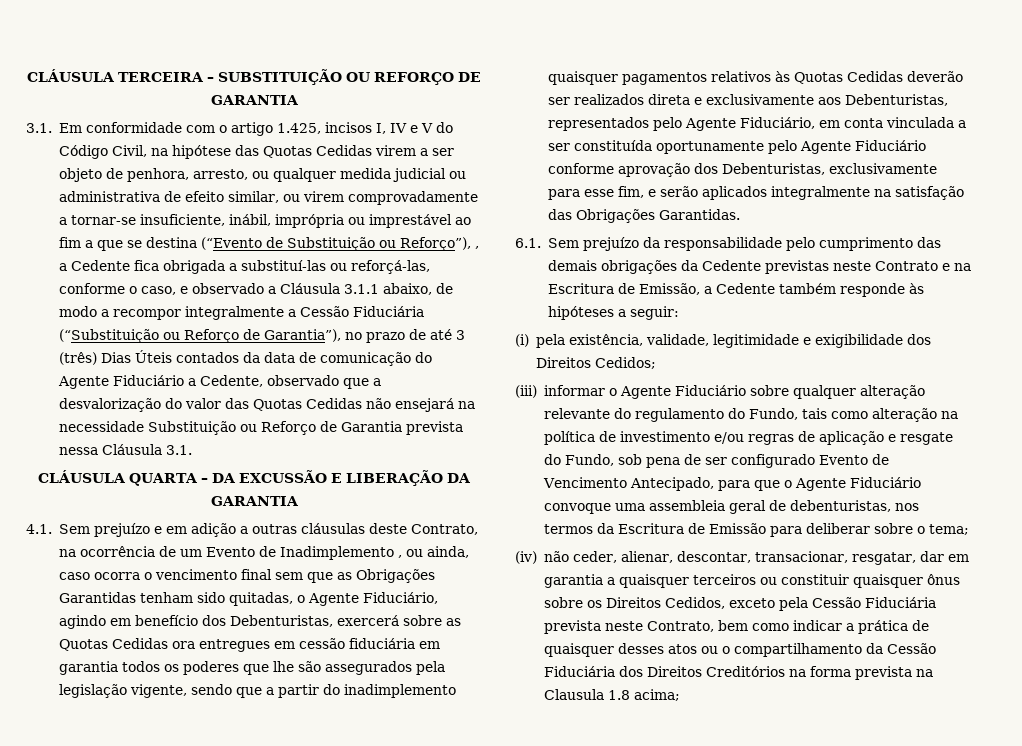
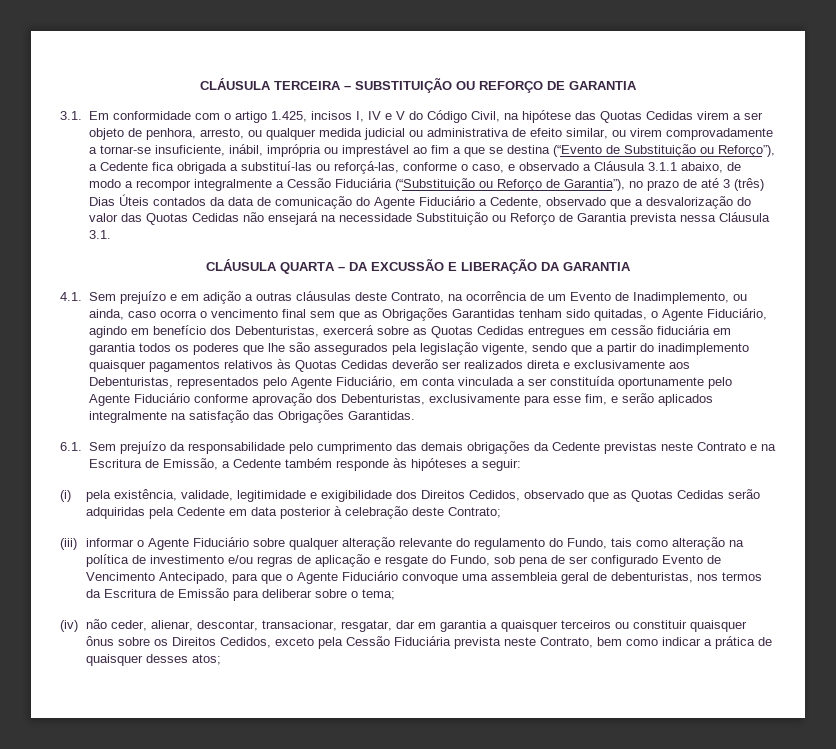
- 3.1. Em conformidade com o artigo 1.425, incisos I, IV e V do Código Civil, na hipótese das Quotas Cedidas virem a ser objeto de penhora, arresto, ou qualquer medida judicial ou administrativa de efeito similar, ou virem comprovadamente a tornar-se insuficiente, inábil, imprópria ou imprestável ao fim a que se destina (“Evento de Substituição ou Reforço”), , a Cedente fica obrigada a substituí-las ou reforçá-las, conforme o caso, e observado a Cláusula 3.1.1 abaixo, de modo a recompor integralmente a Cessão Fiduciária (“Substituição ou Reforço de Garantia”), no prazo de até 3 (três) Dias Úteis contados da data de comunicação do Agente Fiduciário a Cedente, observado que a desvalorização do valor das Quotas Cedidas não ensejará na necessidade Substituição ou Reforço de Garantia prevista nessa Cláusula 3.1.
+ 3.1. Em conformidade com o artigo 1.425, incisos I, IV e V do Código Civil, na hipótese das Quotas Cedidas virem a ser objeto de penhora, arresto, ou qualquer medida judicial ou administrativa de efeito similar, ou virem comprovadamente a tornar-se insuficiente, inábil, imprópria ou imprestável ao fim a que se destina (“Evento de Substituição ou Reforço”), a Cedente fica obrigada a substituí-las ou reforçá-las, conforme o caso, e observado a Cláusula 3.1.1 abaixo, de modo a recompor integralmente a Cessão Fiduciária (“Substituição ou Reforço de Garantia”), no prazo de até 3 (três) Dias Úteis contados da data de comunicação do Agente Fiduciário a Cedente, observado que a desvalorização do valor das Quotas Cedidas não ensejará na necessidade Substituição ou Reforço de Garantia prevista nessa Cláusula 3.1.
- 4.1. Sem prejuízo e em adição a outras cláusulas deste Contrato, na ocorrência de um Evento de Inadimplemento , ou ainda, caso ocorra o vencimento final sem que as Obrigações Garantidas tenham sido quitadas, o Agente Fiduciário, agindo em benefício dos Debenturistas, exercerá sobre as Quotas Cedidas ora entregues em cessão fiduciária em garantia todos os poderes que lhe são assegurados pela legislação vigente, sendo que a partir do inadimplemento quaisquer pagamentos relativos às Quotas Cedidas deverão ser realizados direta e exclusivamente aos Debenturistas, representados pelo Agente Fiduciário, em conta vinculada a ser constituída oportunamente pelo Agente Fiduciário conforme aprovação dos Debenturistas, exclusivamente para esse fim, e serão aplicados integralmente na satisfação das Obrigações Garantidas.
+ 4.1. Sem prejuízo e em adição a outras cláusulas deste Contrato, na ocorrência de um Evento de Inadimplemento, ou ainda, caso ocorra o vencimento final sem que as Obrigações Garantidas tenham sido quitadas, o Agente Fiduciário, agindo em benefício dos Debenturistas, exercerá sobre as Quotas Cedidas entregues em cessão fiduciária em garantia todos os poderes que lhe são assegurados pela legislação vigente, sendo que a partir do inadimplemento quaisquer pagamentos relativos às Quotas Cedidas deverão ser realizados direta e exclusivamente aos Debenturistas, representados pelo Agente Fiduciário, em conta vinculada a ser constituída oportunamente pelo Agente Fiduciário conforme aprovação dos Debenturistas, exclusivamente para esse fim, e serão aplicados integralmente na satisfação das Obrigações Garantidas.
- (i) pela existência, validade, legitimidade e exigibilidade dos Direitos Cedidos;
+ (i) pela existência, validade, legitimidade e exigibilidade dos Direitos Cedidos, observado que as Quotas Cedidas serão adquiridas pela Cedente em data posterior à celebração deste Contrato;
- (iv) não ceder, alienar, descontar, transacionar, resgatar, dar em garantia a quaisquer terceiros ou constituir quaisquer ônus sobre os Direitos Cedidos, exceto pela Cessão Fiduciária prevista neste Contrato, bem como indicar a prática de quaisquer desses atos ou o compartilhamento da Cessão Fiduciária dos Direitos Creditórios na forma prevista na Clausula 1.8 acima;
+ (iv) não ceder, alienar, descontar, transacionar, resgatar, dar em garantia a quaisquer terceiros ou constituir quaisquer ônus sobre os Direitos Cedidos, exceto pela Cessão Fiduciária prevista neste Contrato, bem como indicar a prática de quaisquer desses atos;

